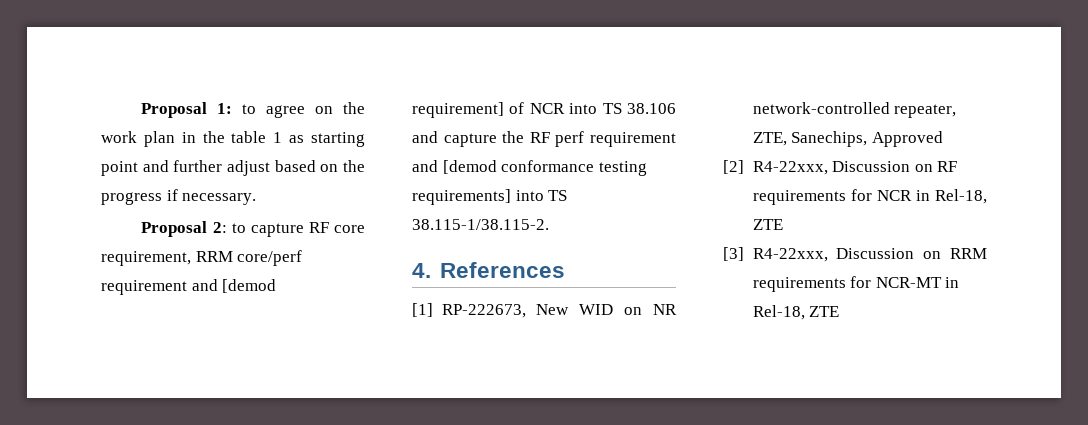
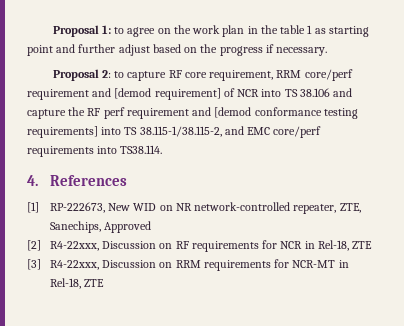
- Proposal 2: to capture RF core requirement, RRM core/perf requirement and [demod requirement] of NCR into TS 38.106 and capture the RF perf requirement and [demod conformance testing requirements] into TS 38.115-1/38.115-2.
+ Proposal 2: to capture RF core requirement, RRM core/perf requirement and [demod requirement] of NCR into TS 38.106 and capture the RF perf requirement and [demod conformance testing requirements] into TS 38.115-1/38.115-2, and EMC core/perf requirements into TS38.114.

